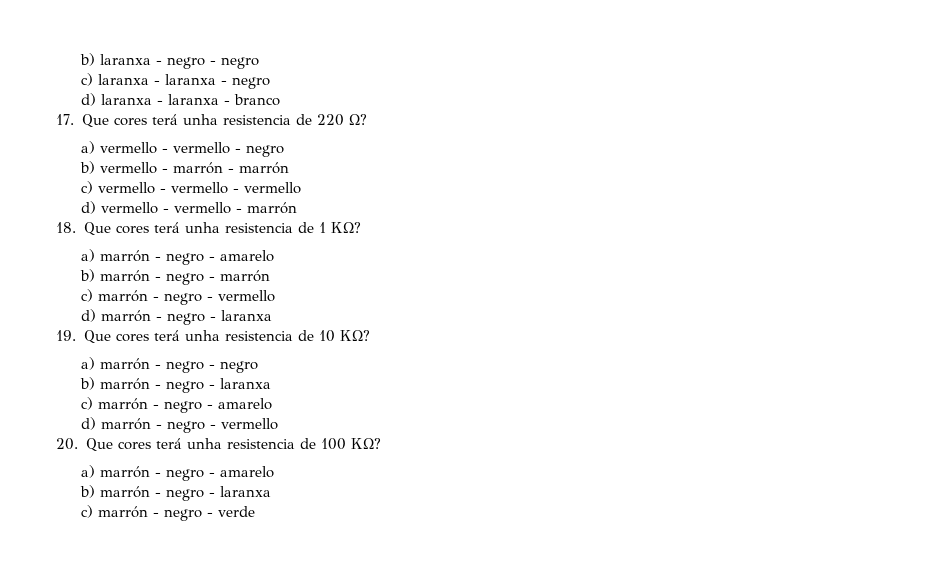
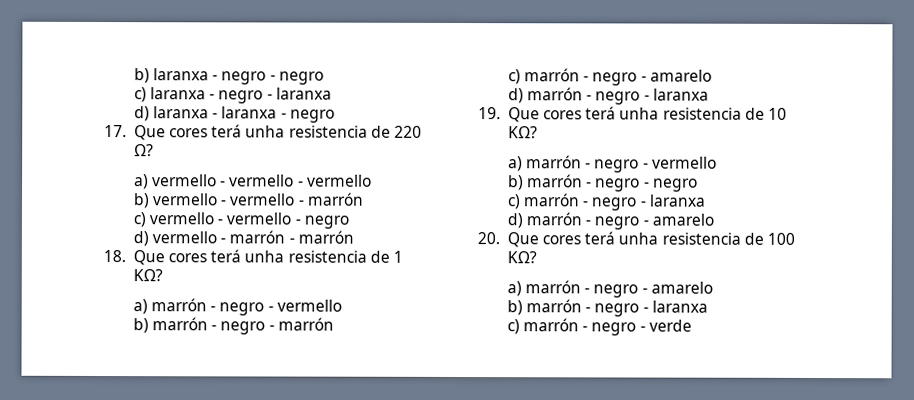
- c) laranxa - laranxa - negro
+ c) laranxa - negro - laranxa
- d) laranxa - laranxa - branco
+ d) laranxa - laranxa - negro
- a) vermello - vermello - negro
+ a) vermello - vermello - vermello
- b) vermello - marrón - marrón
+ b) vermello - vermello - marrón
- c) vermello - vermello - vermello
+ c) vermello - vermello - negro
- d) vermello - vermello - marrón
+ d) vermello - marrón - marrón
  18. Que cores terá unha resistencia de 1 KΩ?
- a) marrón - negro - amarelo
+ a) marrón - negro - vermello
- c) marrón - negro - vermello
+ c) marrón - negro - amarelo
  19. Que cores terá unha resistencia de 10 KΩ?
- a) marrón - negro - negro
- b) marrón - negro - laranxa
- c) marrón - negro - amarelo
- d) marrón - negro - vermello
+ a) marrón - negro - vermello
+ b) marrón - negro - negro
+ c) marrón - negro - laranxa
+ d) marrón - negro - amarelo

